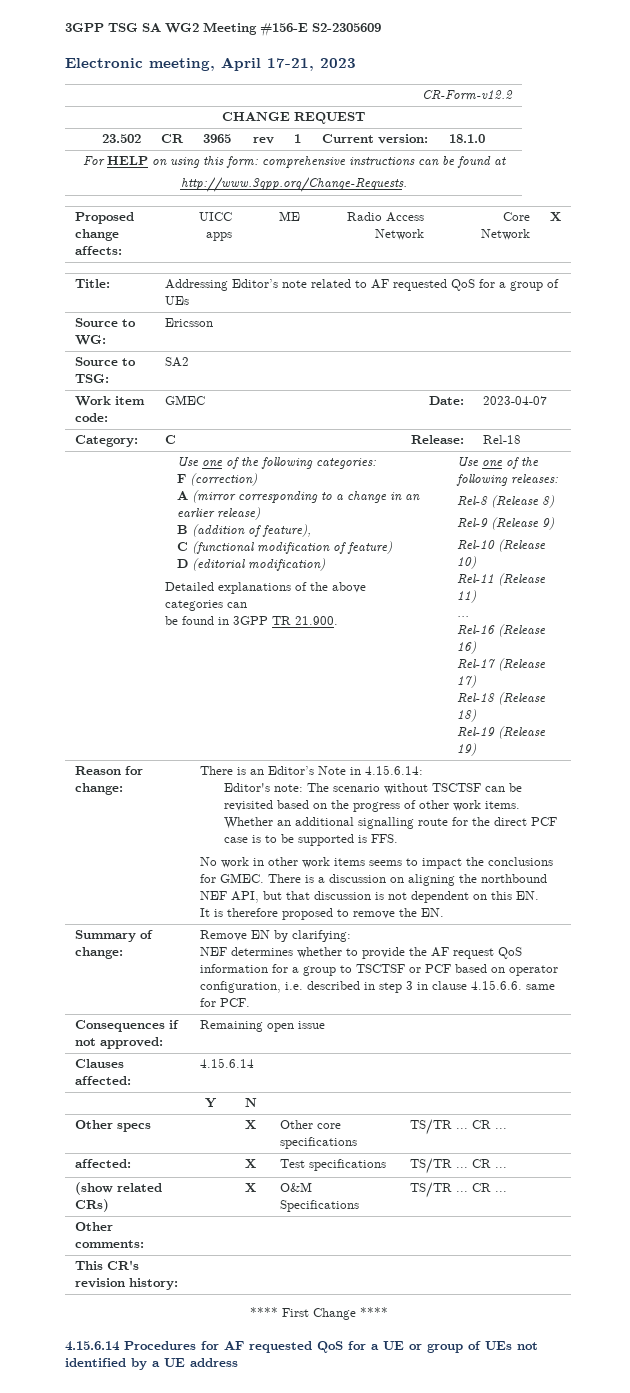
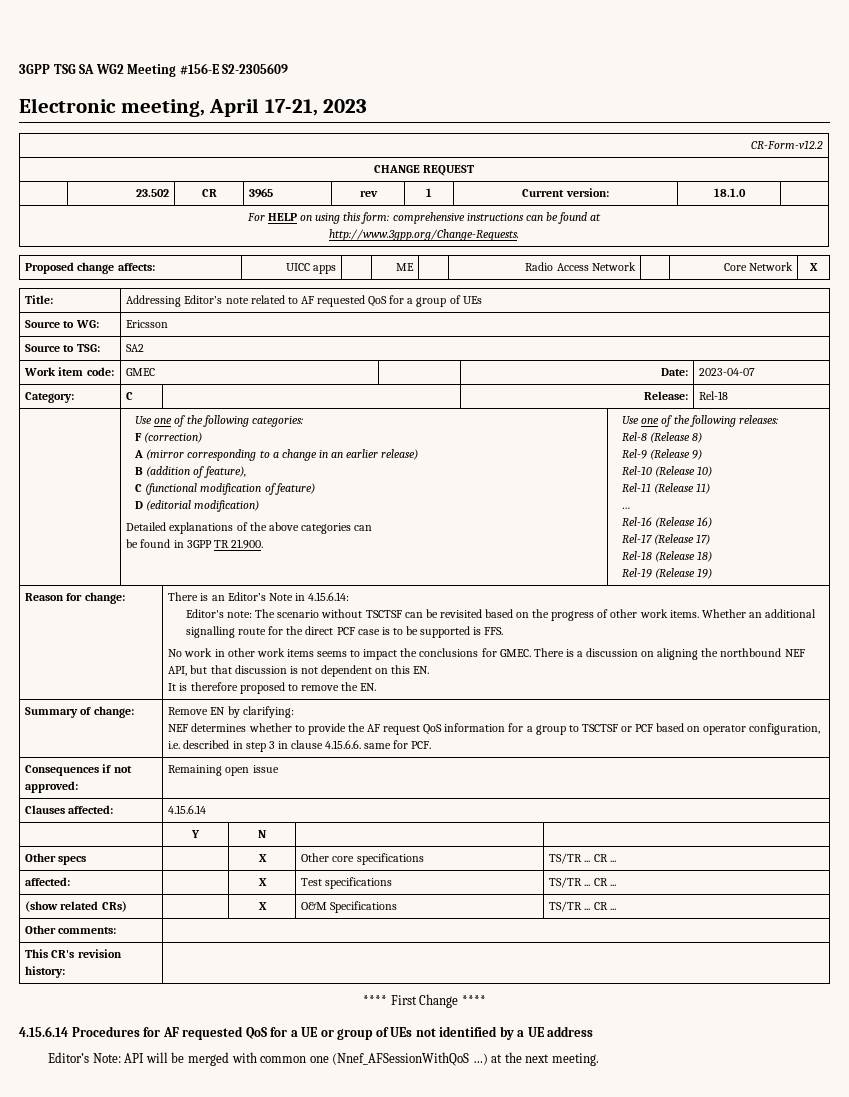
+ Editor’s Note: API will be merged with common one (Nnef_AFSessionWithQoS …) at the next meeting.

